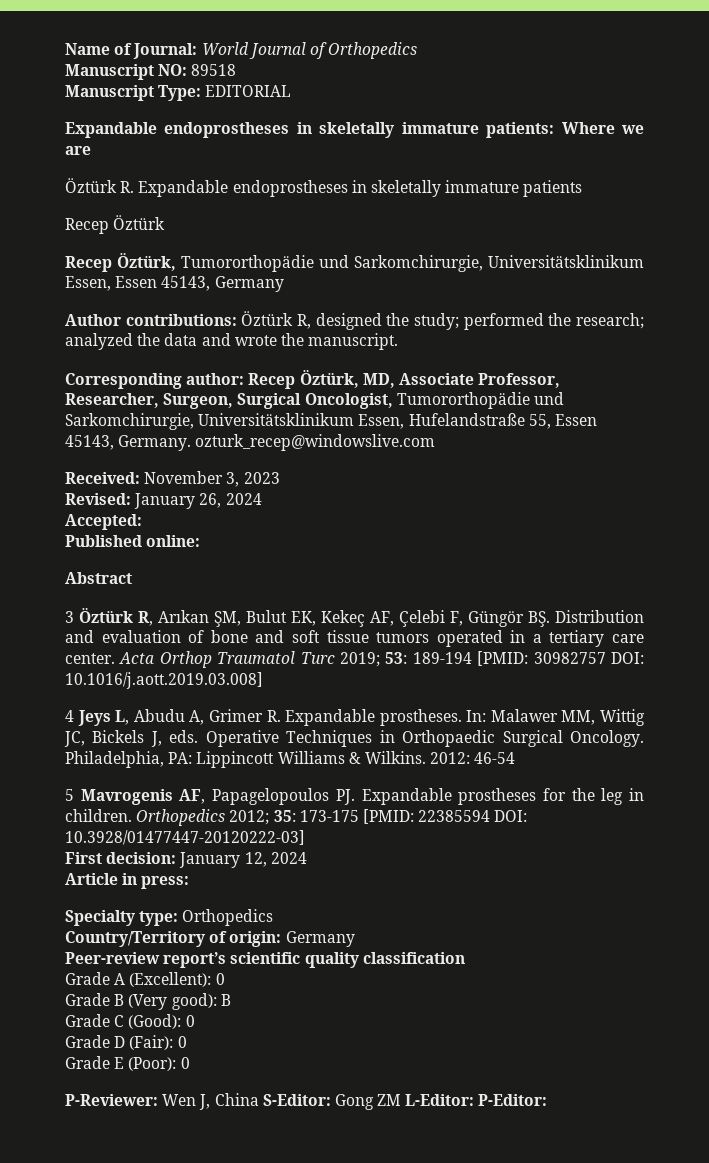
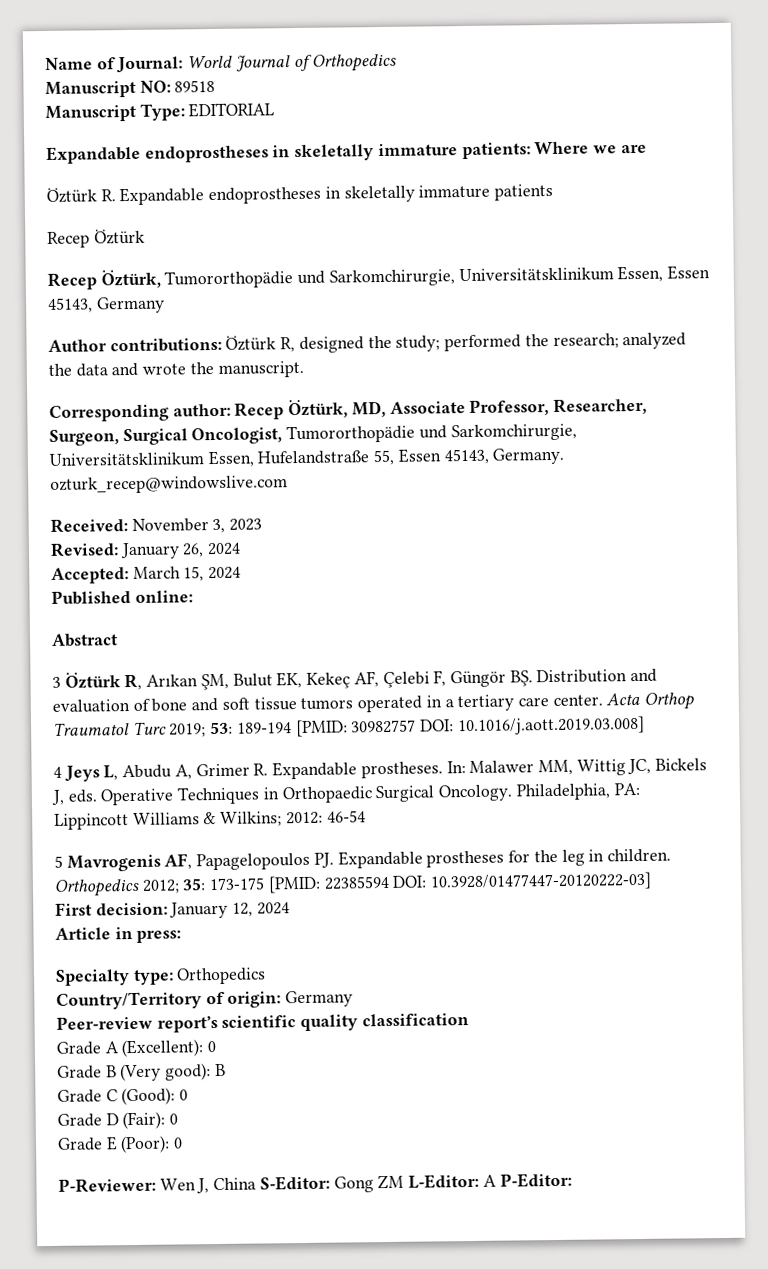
- Accepted:
+ Accepted: March 15, 2024
- Philadelphia, PA: Lippincott Williams & Wilkins. 2012: 46-54
+ Philadelphia, PA: Lippincott Williams & Wilkins; 2012: 46-54
- P-Reviewer: Wen J, China S-Editor: Gong ZM L-Editor: P-Editor:
+ P-Reviewer: Wen J, China S-Editor: Gong ZM L-Editor: A P-Editor:

